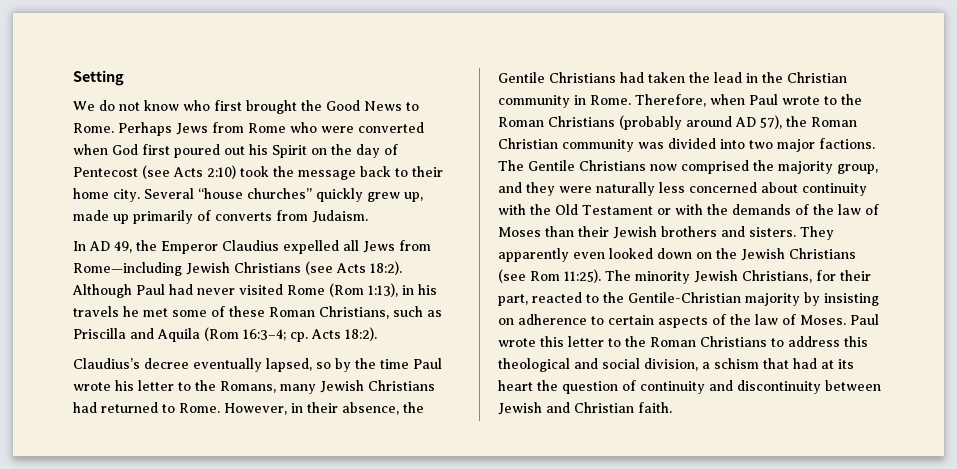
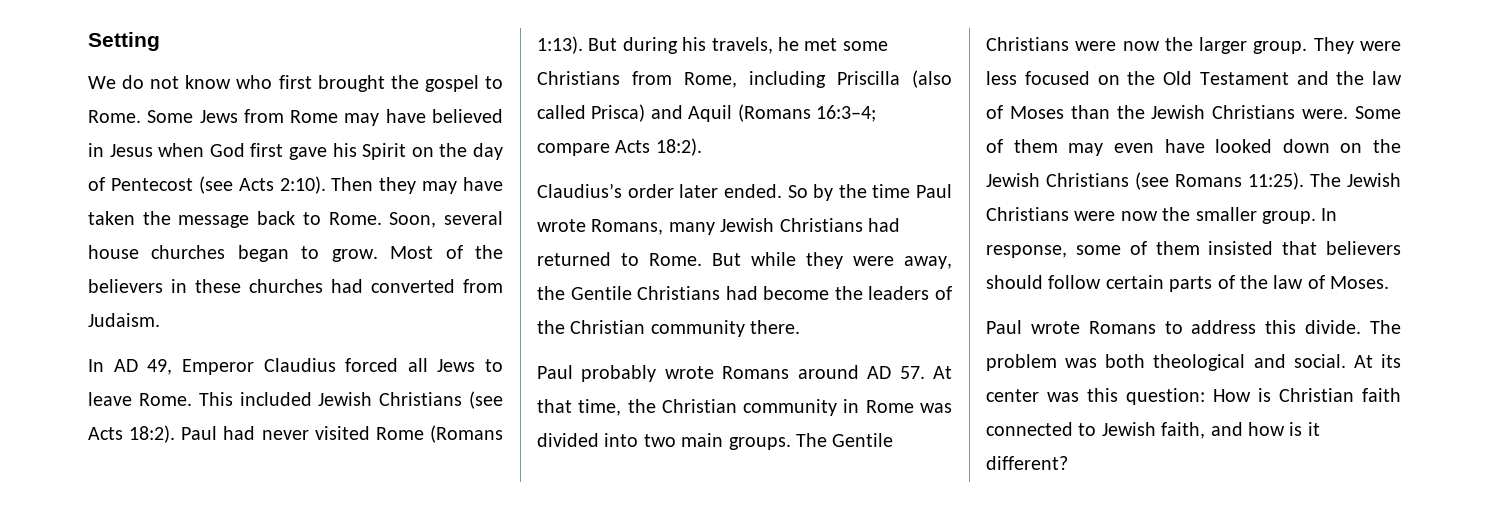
- We do not know who first brought the Good News to Rome. Perhaps Jews from Rome who were converted when God first poured out his Spirit on the day of Pentecost (see Acts 2:10) took the message back to their home city. Several “house churches” quickly grew up, made up primarily of converts from Judaism.
+ We do not know who first brought the gospel to Rome. Some Jews from Rome may have believed in Jesus when God first gave his Spirit on the day of Pentecost (see Acts 2:10). Then they may have taken the message back to Rome. Soon, several house churches began to grow. Most of the believers in these churches had converted from Judaism.
- In AD 49, the Emperor Claudius expelled all Jews from Rome—including Jewish Christians (see Acts 18:2).
+ In AD 49, Emperor Claudius forced all Jews to leave Rome. This included Jewish Christians (see Acts 18:2).
- Although Paul had never visited Rome (Rom 1:13), in his travels he met some of these Roman Christians, such as Priscilla and Aquila (Rom 16:3–4; cp. Acts 18:2).
+ Paul had never visited Rome (Romans 1:13). But during his travels, he met some Christians from Rome, including Priscilla (also called Prisca) and Aquil (Romans 16:3–4; compare Acts 18:2).
- Claudius’s decree eventually lapsed, so by the time Paul wrote his letter to the Romans, many Jewish Christians had returned to Rome.
+ Claudius’s order later ended. So by the time Paul wrote Romans, many Jewish Christians had returned to Rome.
- However, in their absence, the Gentile Christians had taken the lead in the Christian community in Rome. Therefore, when Paul wrote to the Roman Christians (probably around AD 57), the Roman Christian community was divided into two major factions.
+ But while they were away, the Gentile Christians had become the leaders of the Christian community there.
+ Paul probably wrote Romans around AD 57. At that time, the Christian community in Rome was divided into two main groups.
- The Gentile Christians now comprised the majority group, and they were naturally less concerned about continuity with the Old Testament or with the demands of the law of Moses than their Jewish brothers and sisters. They apparently even looked down on the Jewish Christians (see Rom 11:25).
+ The Gentile Christians were now the larger group. They were less focused on the Old Testament and the law of Moses than the Jewish Christians were. Some of them may even have looked down on the Jewish Christians (see Romans 11:25).
- The minority Jewish Christians, for their part, reacted to the Gentile-Christian majority by insisting on adherence to certain aspects of the law of Moses. Paul wrote this letter to the Roman Christians to address this theological and social division, a schism that had at its heart the question of continuity and discontinuity between Jewish and Christian faith.
+ The Jewish Christians were now the smaller group. In response, some of them insisted that believers should follow certain parts of the law of Moses.
+ Paul wrote Romans to address this divide. The problem was both theological and social. At its center was this question: How is Christian faith connected to Jewish faith, and how is it different?

